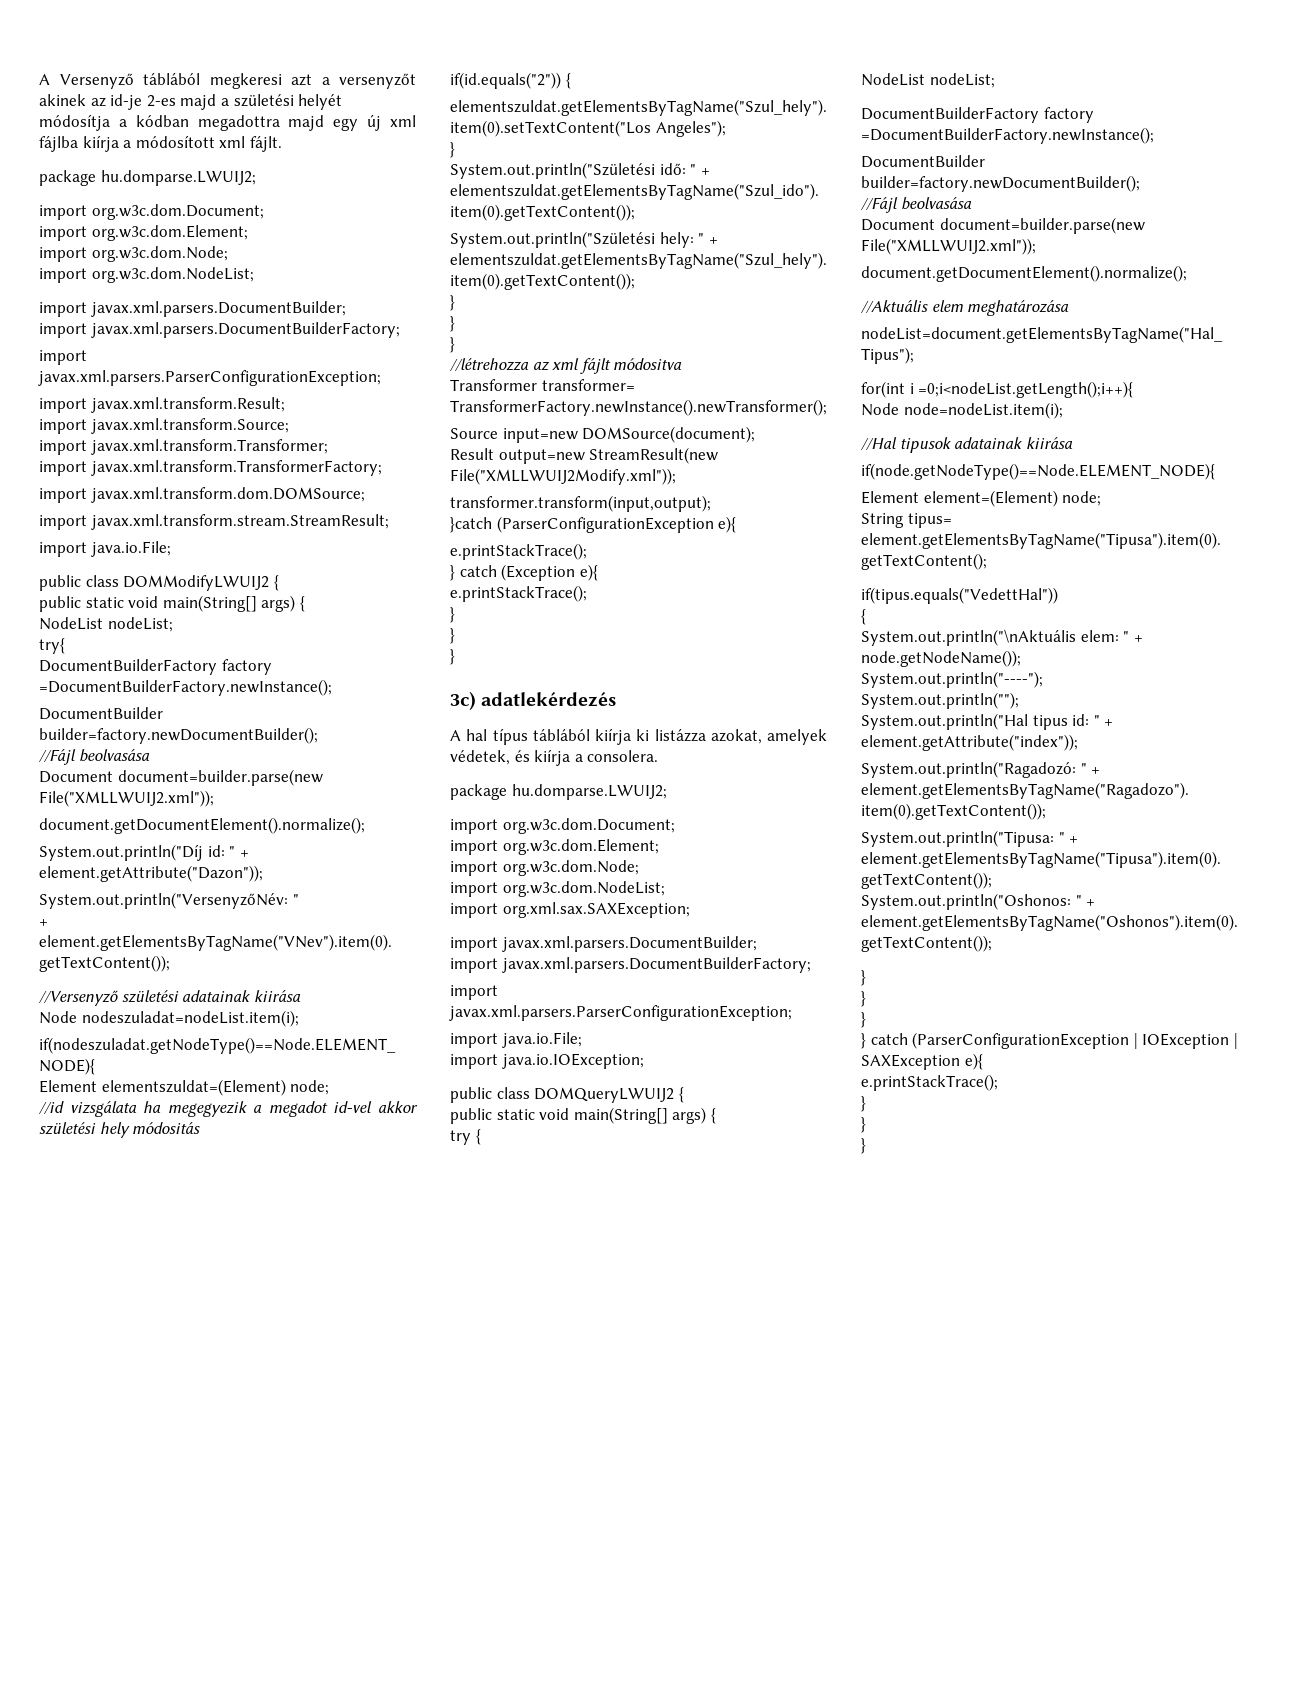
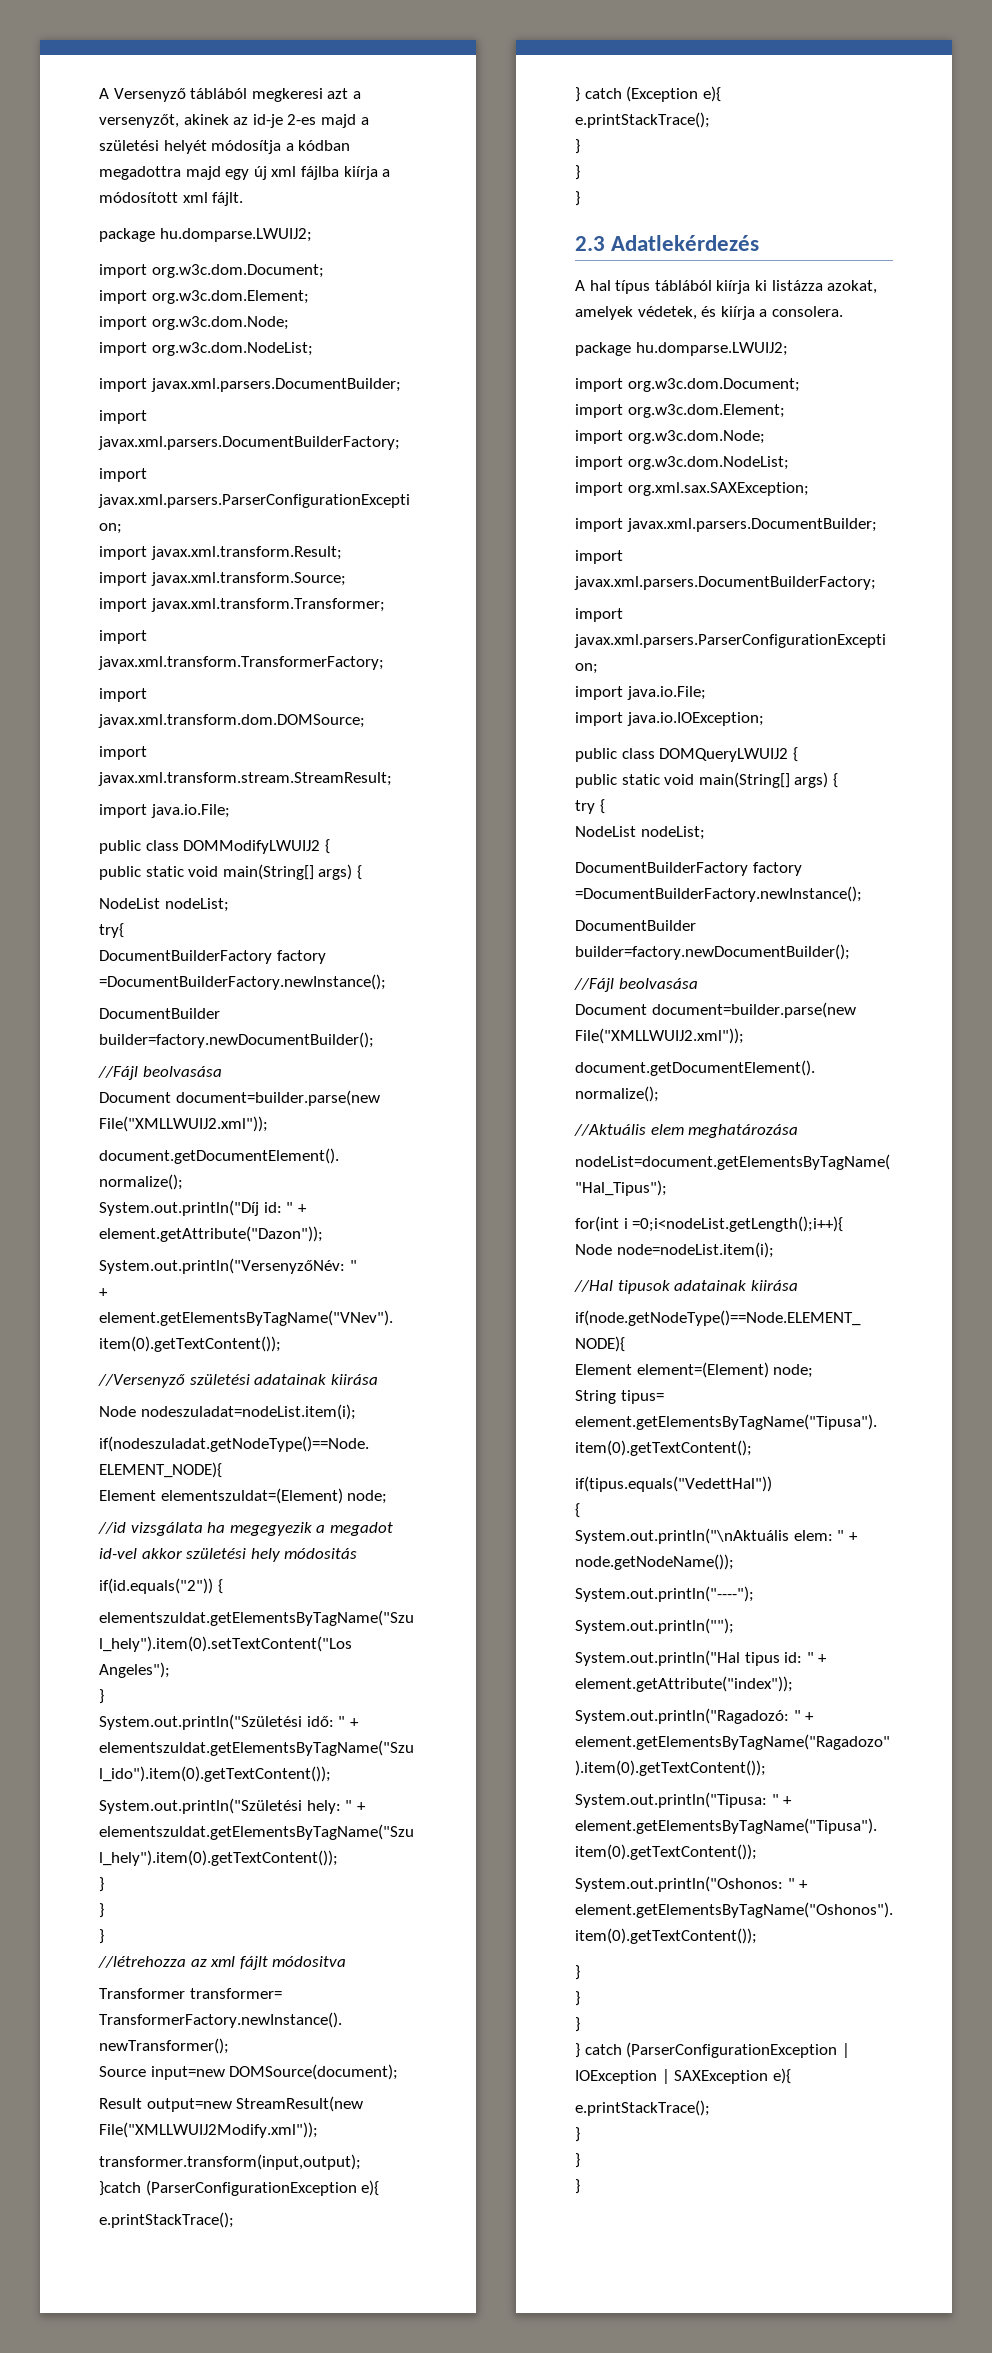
- A Versenyző táblából megkeresi azt a versenyzőt akinek az id-je 2-es majd a születési helyét módosítja a kódban megadottra majd egy új xml fájlba kiírja a módosított xml fájlt.
+ A Versenyző táblából megkeresi azt a versenyzőt, akinek az id-je 2-es majd a születési helyét módosítja a kódban megadottra majd egy új xml fájlba kiírja a módosított xml fájlt.
- 3c) adatlekérdezés
+ 2.3 Adatlekérdezés

